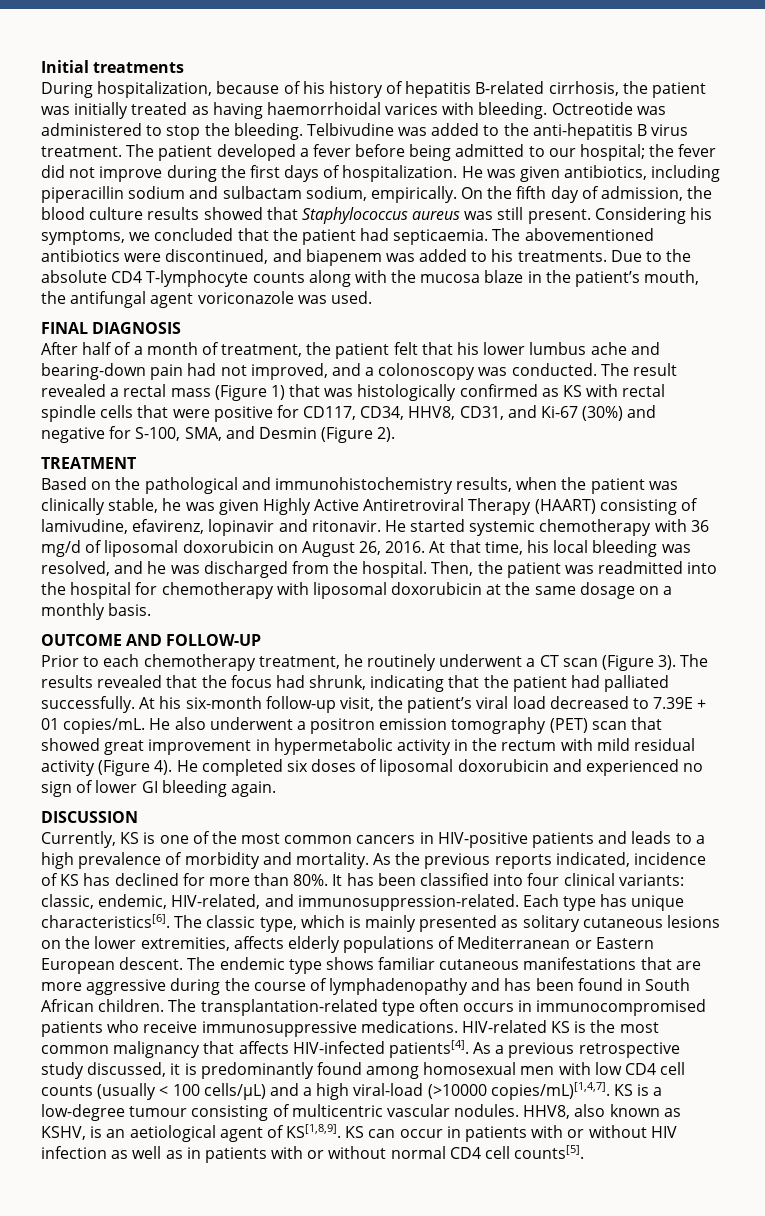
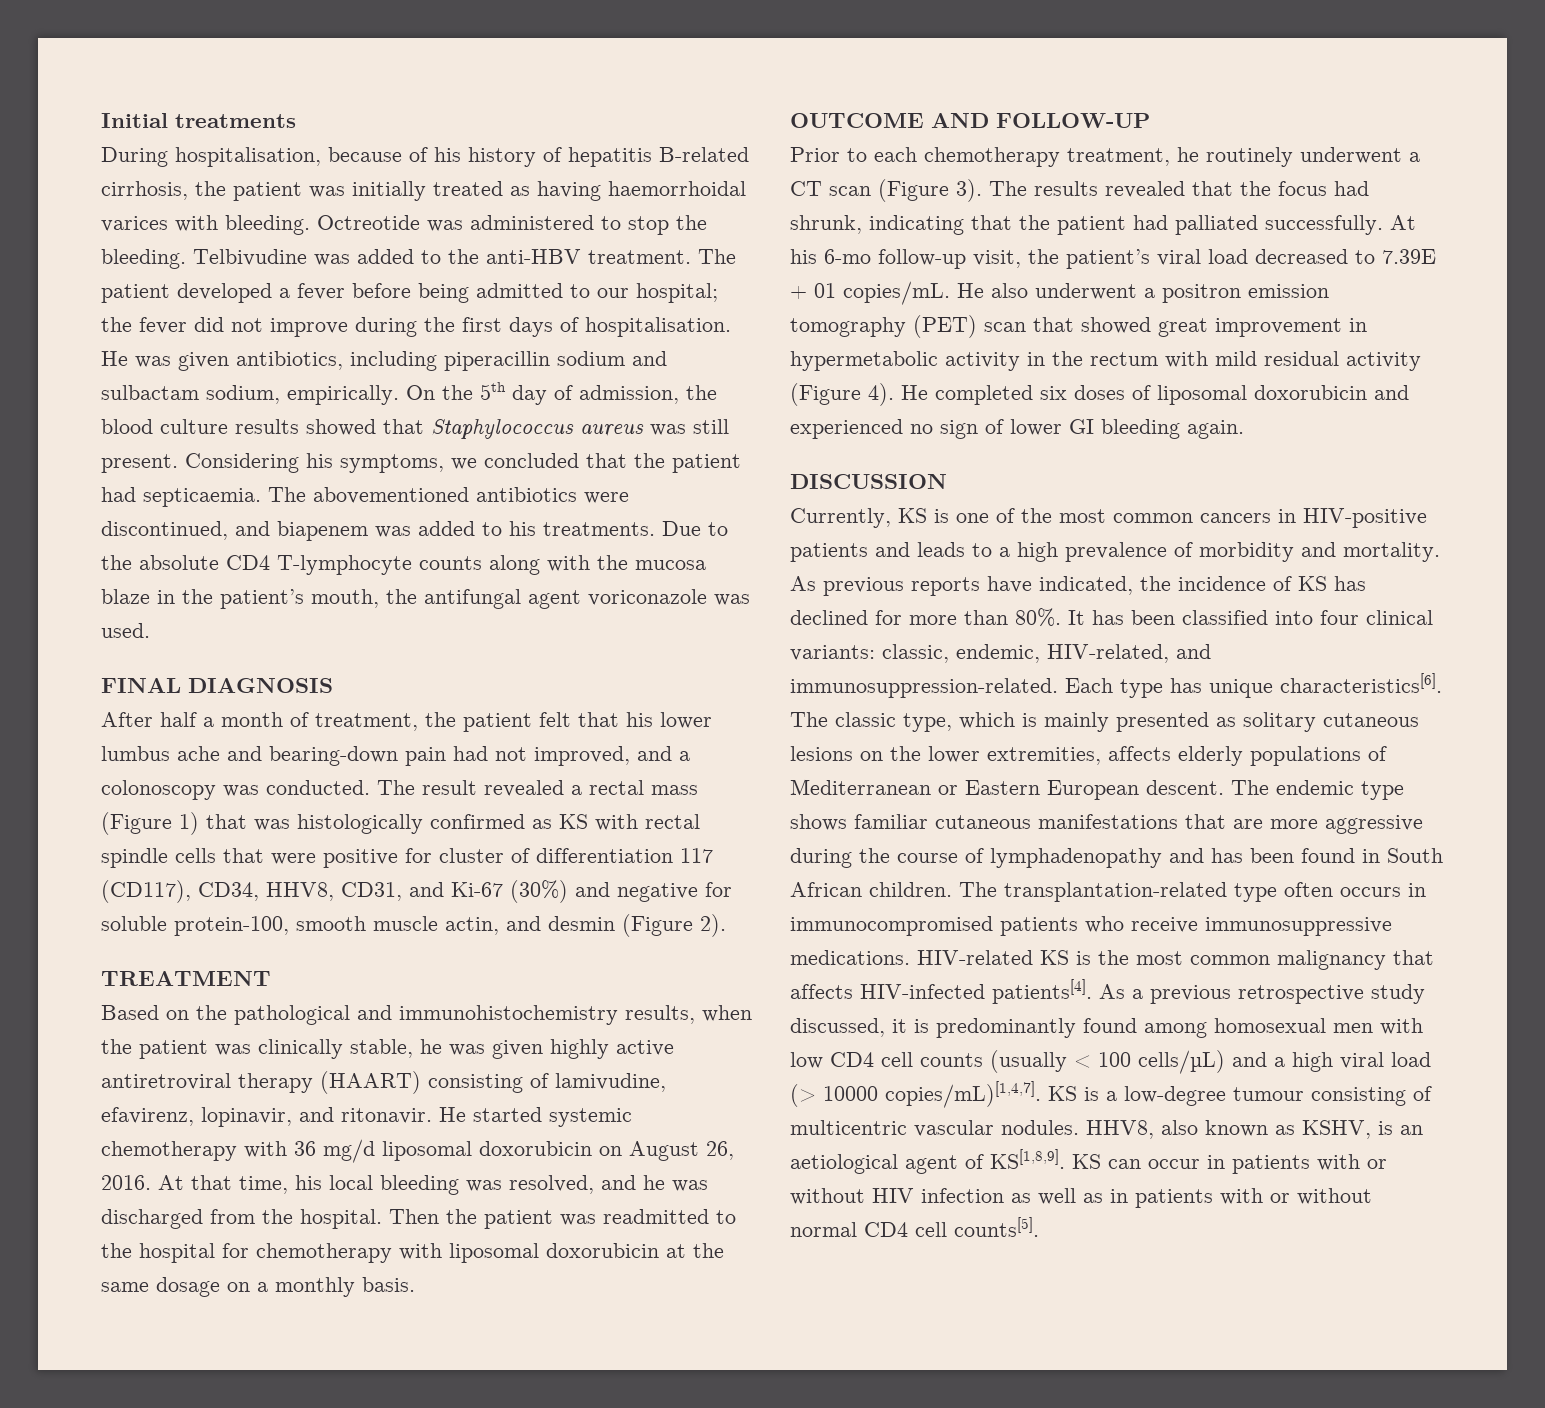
- During hospitalization, because of his history of hepatitis B-related cirrhosis, the patient was initially treated as having haemorrhoidal varices with bleeding.
+ During hospitalisation, because of his history of hepatitis B-related cirrhosis, the patient was initially treated as having haemorrhoidal varices with bleeding.
- Telbivudine was added to the anti-hepatitis B virus treatment.
+ Telbivudine was added to the anti-HBV treatment.
- The patient developed a fever before being admitted to our hospital; the fever did not improve during the first days of hospitalization.
+ The patient developed a fever before being admitted to our hospital; the fever did not improve during the first days of hospitalisation.
- On the fifth day of admission, the blood culture results showed that Staphylococcus aureus was still present.
+ On the 5th day of admission, the blood culture results showed that Staphylococcus aureus was still present.
- After half of a month of treatment, the patient felt that his lower lumbus ache and bearing-down pain had not improved, and a colonoscopy was conducted.
+ After half a month of treatment, the patient felt that his lower lumbus ache and bearing-down pain had not improved, and a colonoscopy was conducted.
- The result revealed a rectal mass (Figure 1) that was histologically confirmed as KS with rectal spindle cells that were positive for CD117, CD34, HHV8, CD31, and Ki-67 (30%) and negative for S-100, SMA, and Desmin (Figure 2).
+ The result revealed a rectal mass (Figure 1) that was histologically confirmed as KS with rectal spindle cells that were positive for cluster of differentiation 117 (CD117), CD34, HHV8, CD31, and Ki-67 (30%) and negative for soluble protein-100, smooth muscle actin, and desmin (Figure 2).
- Based on the pathological and immunohistochemistry results, when the patient was clinically stable, he was given Highly Active Antiretroviral Therapy (HAART) consisting of lamivudine, efavirenz, lopinavir and ritonavir.
+ Based on the pathological and immunohistochemistry results, when the patient was clinically stable, he was given highly active antiretroviral therapy (HAART) consisting of lamivudine, efavirenz, lopinavir, and ritonavir.
- He started systemic chemotherapy with 36 mg/d of liposomal doxorubicin on August 26, 2016.
+ He started systemic chemotherapy with 36 mg/d liposomal doxorubicin on August 26, 2016.
- Then, the patient was readmitted into the hospital for chemotherapy with liposomal doxorubicin at the same dosage on a monthly basis.
+ Then the patient was readmitted to the hospital for chemotherapy with liposomal doxorubicin at the same dosage on a monthly basis.
- At his six-month follow-up visit, the patient’s viral load decreased to 7.39E + 01 copies/mL.
+ At his 6-mo follow-up visit, the patient’s viral load decreased to 7.39E + 01 copies/mL.
- As the previous reports indicated, incidence of KS has declined for more than 80%.
+ As previous reports have indicated, the incidence of KS has declined for more than 80%.
- As a previous retrospective study discussed, it is predominantly found among homosexual men with low CD4 cell counts (usually < 100 cells/µL) and a high viral-load (>10000 copies/mL)[1,4,7].
+ As a previous retrospective study discussed, it is predominantly found among homosexual men with low CD4 cell counts (usually < 100 cells/µL) and a high viral load (> 10000 copies/mL)[1,4,7].

